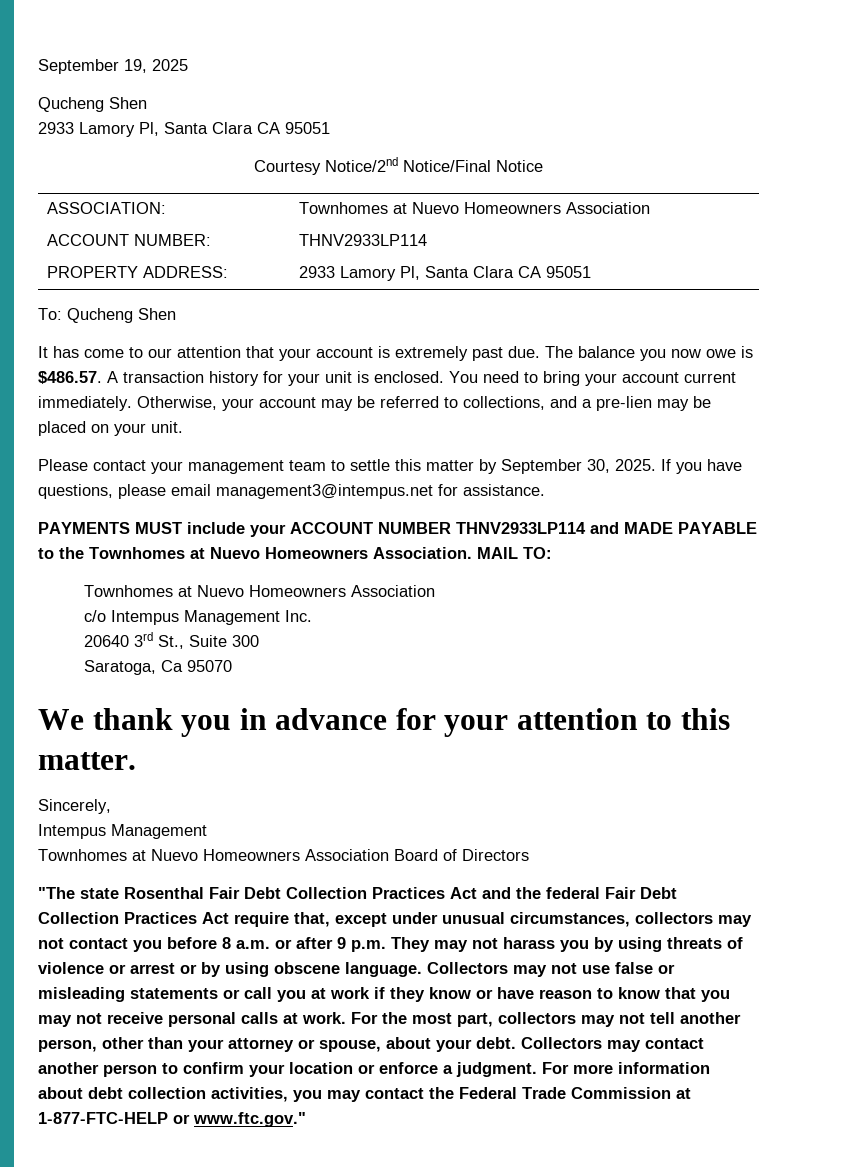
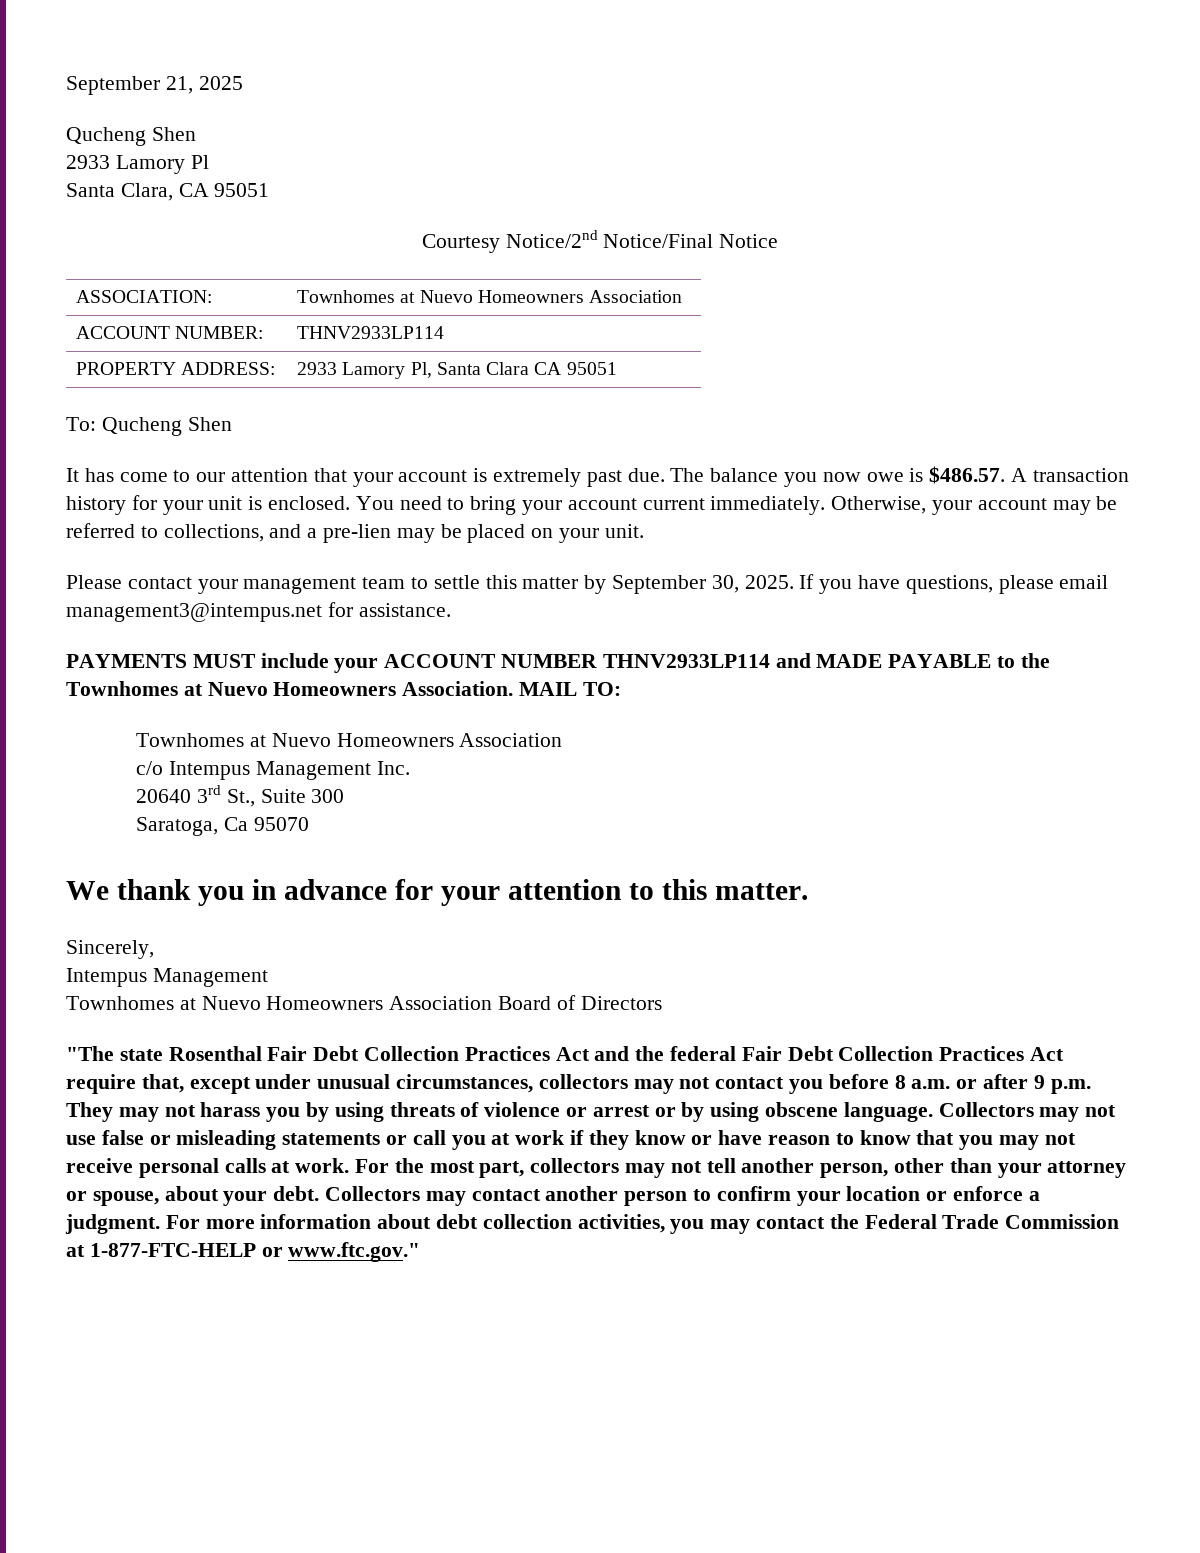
- September 19, 2025
+ September 21, 2025
  Qucheng Shen
- 2933 Lamory Pl, Santa Clara CA 95051
+ 2933 Lamory Pl
+ Santa Clara, CA 95051

